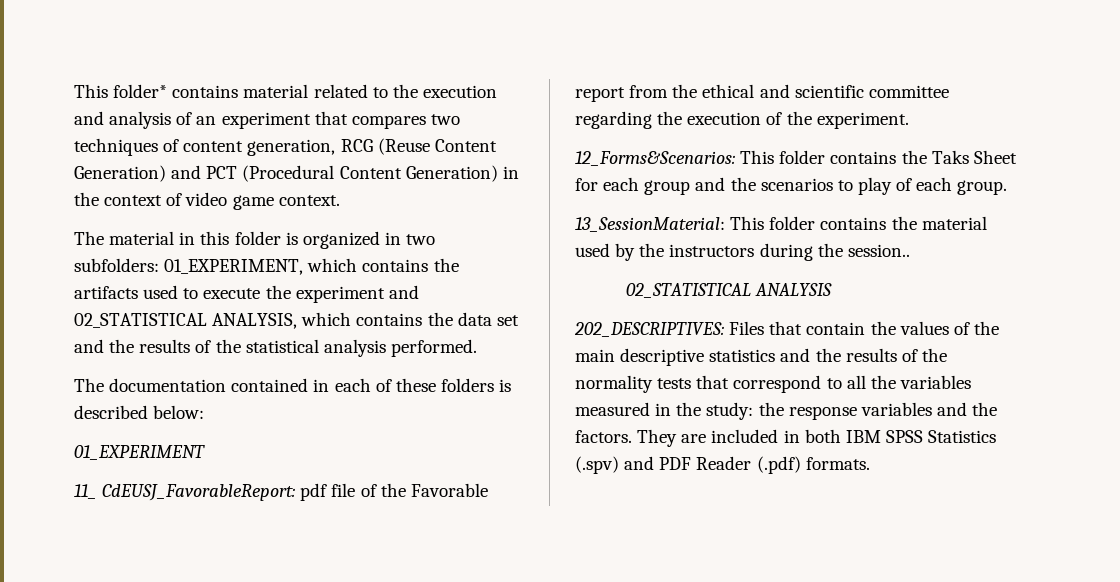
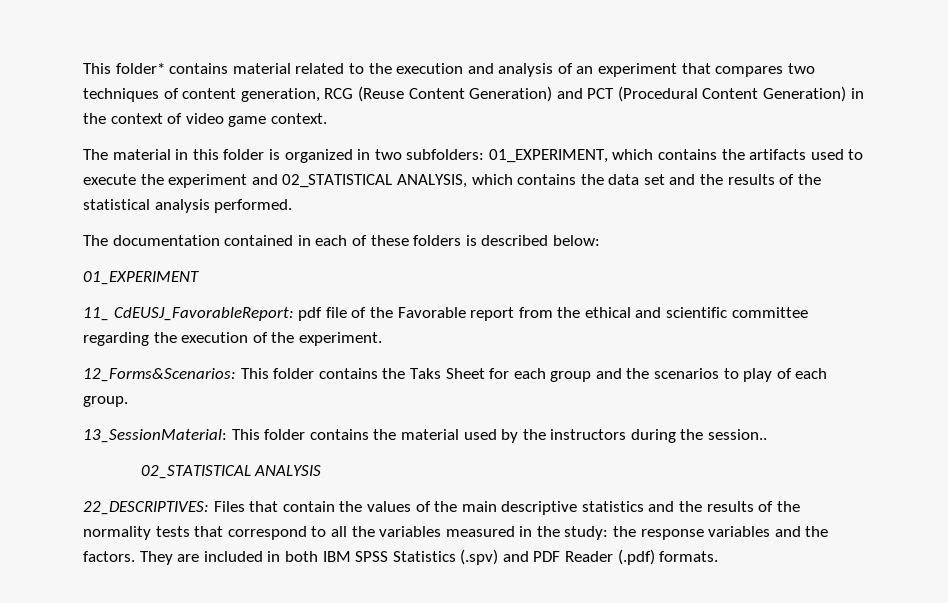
- 202_DESCRIPTIVES: Files that contain the values of the main descriptive statistics and the results of the normality tests that correspond to all the variables measured in the study: the response variables and the factors.
+ 22_DESCRIPTIVES: Files that contain the values of the main descriptive statistics and the results of the normality tests that correspond to all the variables measured in the study: the response variables and the factors.

